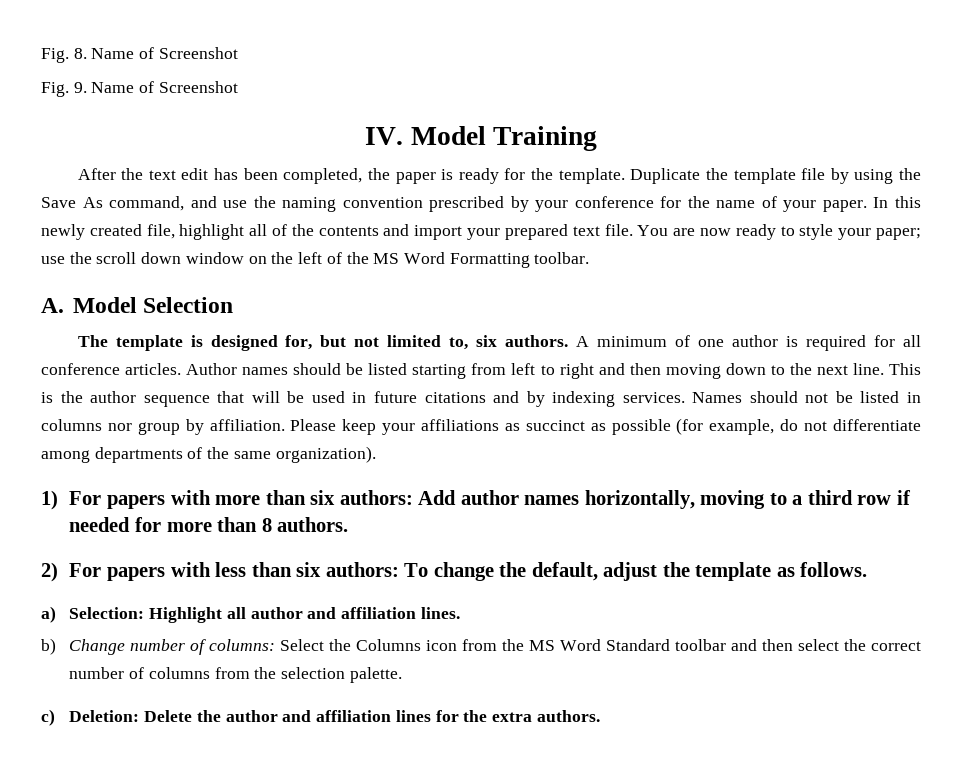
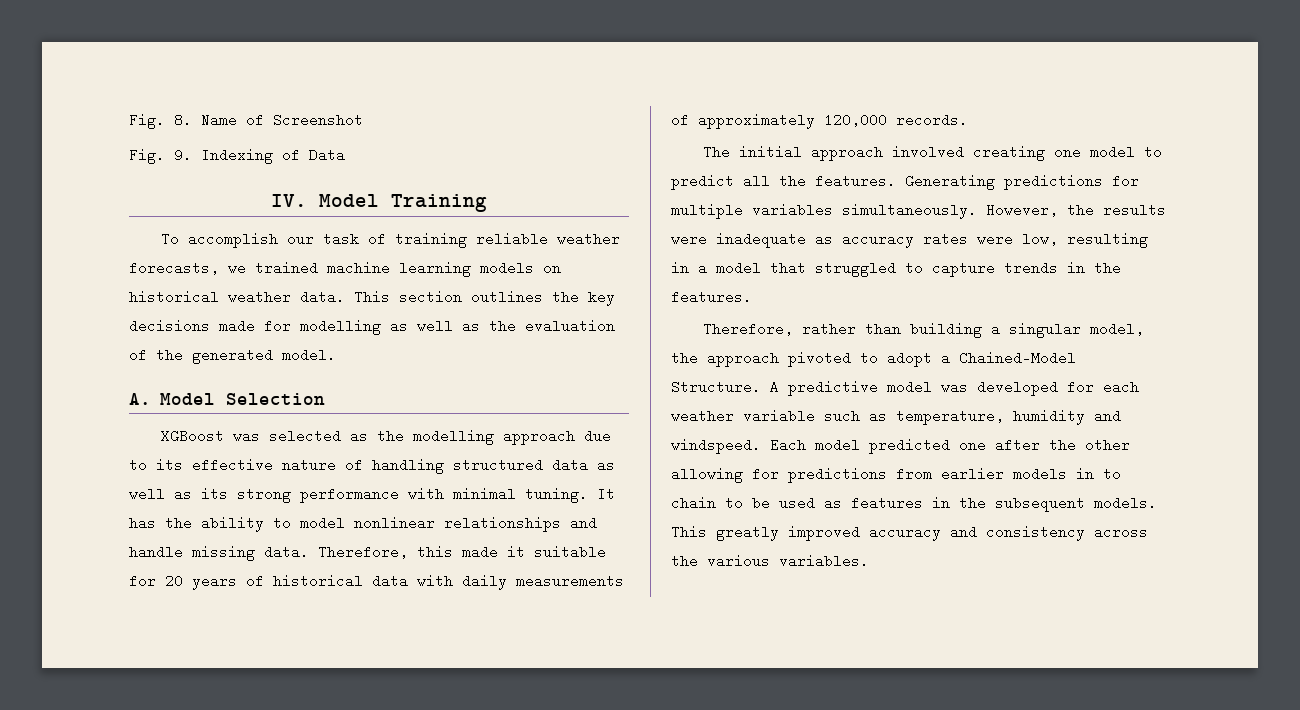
- Fig. 9. Name of Screenshot
+ Fig. 9. Indexing of Data
- After the text edit has been completed, the paper is ready for the template. Duplicate the template file by using the Save As command, and use the naming convention prescribed by your conference for the name of your paper. In this newly created file, highlight all of the contents and import your prepared text file. You are now ready to style your paper; use the scroll down window on the left of the MS Word Formatting toolbar.
+ To accomplish our task of training reliable weather forecasts, we trained machine learning models on historical weather data. This section outlines the key decisions made for modelling as well as the evaluation of the generated model.
  A. Model Selection
- The template is designed for, but not limited to, six authors. A minimum of one author is required for all conference articles. Author names should be listed starting from left to right and then moving down to the next line. This is the author sequence that will be used in future citations and by indexing services. Names should not be listed in columns nor group by affiliation. Please keep your affiliations as succinct as possible (for example, do not differentiate among departments of the same organization).
- 1) For papers with more than six authors: Add author names horizontally, moving to a third row if needed for more than 8 authors.
- 2) For papers with less than six authors: To change the default, adjust the template as follows.
- a) Selection: Highlight all author and affiliation lines.
- b) Change number of columns: Select the Columns icon from the MS Word Standard toolbar and then select the correct number of columns from the selection palette.
- c) Deletion: Delete the author and affiliation lines for the extra authors.
+ XGBoost was selected as the modelling approach due to its effective nature of handling structured data as well as its strong performance with minimal tuning. It has the ability to model nonlinear relationships and handle missing data. Therefore, this made it suitable for 20 years of historical data with daily measurements of approximately 120,000 records.
+ The initial approach involved creating one model to predict all the features. Generating predictions for multiple variables simultaneously. However, the results were inadequate as accuracy rates were low, resulting in a model that struggled to capture trends in the features.
+ Therefore, rather than building a singular model, the approach pivoted to adopt a Chained-Model Structure. A predictive model was developed for each weather variable such as temperature, humidity and windspeed. Each model predicted one after the other allowing for predictions from earlier models in to chain to be used as features in the subsequent models. This greatly improved accuracy and consistency across the various variables.

